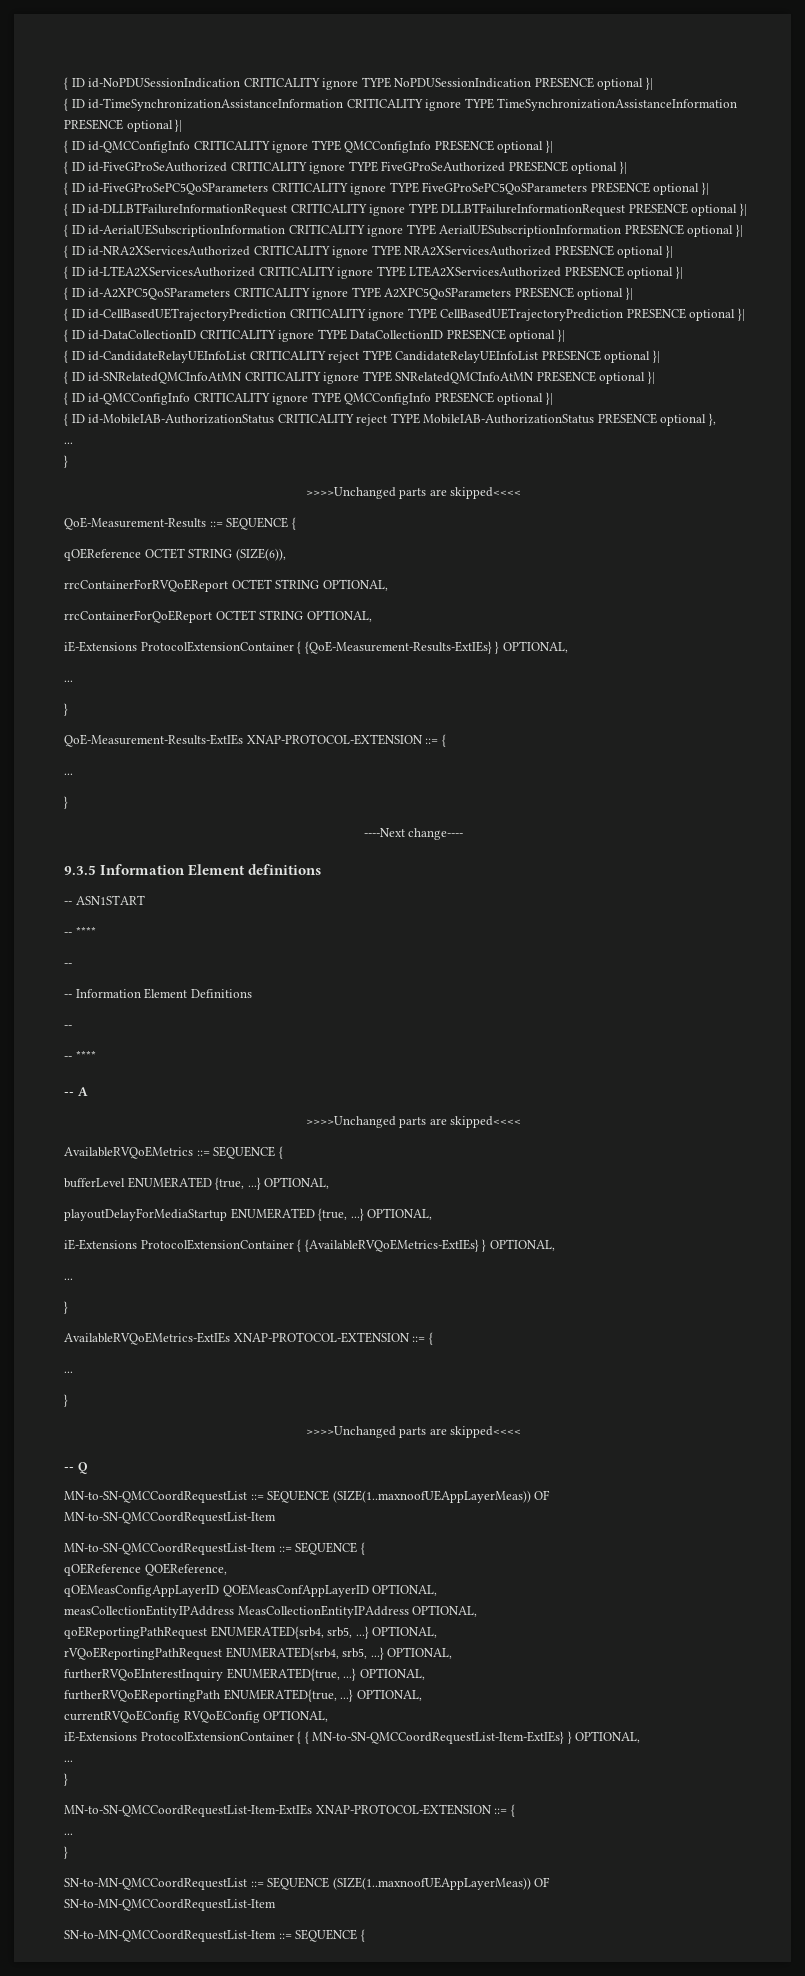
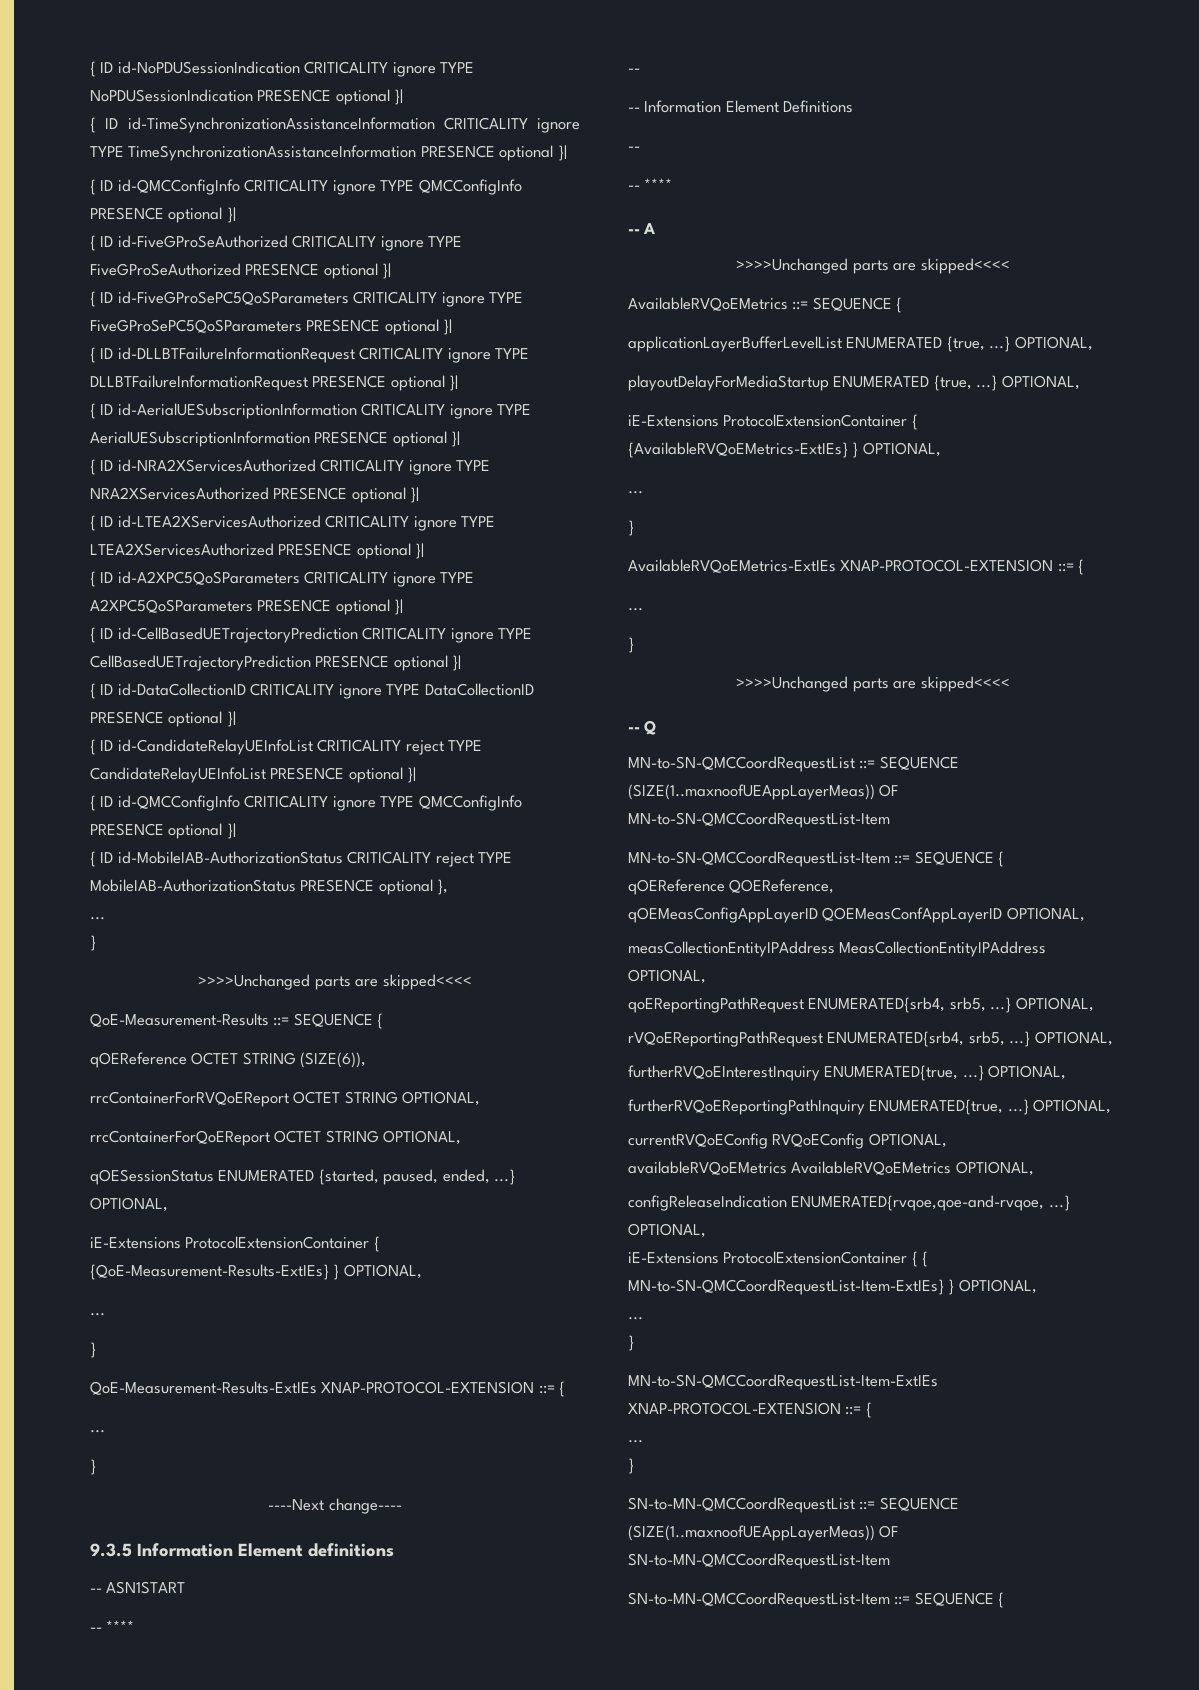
- { ID id-SNRelatedQMCInfoAtMN CRITICALITY ignore TYPE SNRelatedQMCInfoAtMN PRESENCE optional }|
+ qOESessionStatus ENUMERATED {started, paused, ended, ...} OPTIONAL,
- bufferLevel ENUMERATED {true, ...} OPTIONAL,
+ applicationLayerBufferLevelList ENUMERATED {true, ...} OPTIONAL,
- furtherRVQoEReportingPath ENUMERATED{true, ...} OPTIONAL,
+ furtherRVQoEReportingPathInquiry ENUMERATED{true, ...} OPTIONAL,
+ availableRVQoEMetrics AvailableRVQoEMetrics OPTIONAL,
+ configReleaseIndication ENUMERATED{rvqoe,qoe-and-rvqoe, ...} OPTIONAL,

